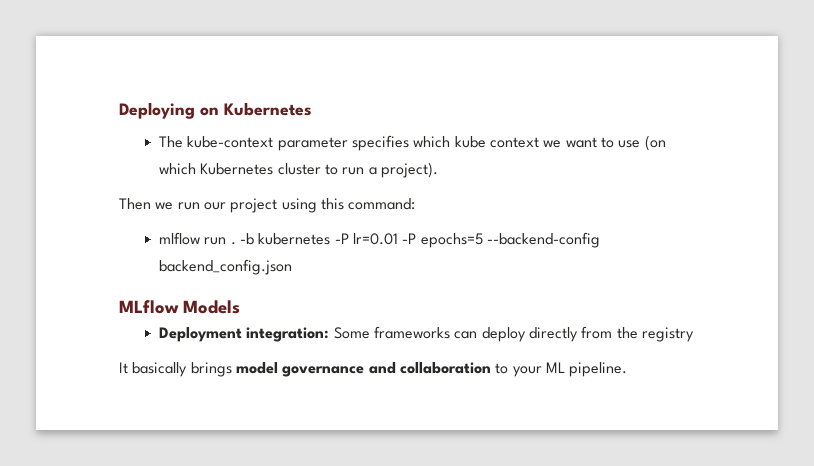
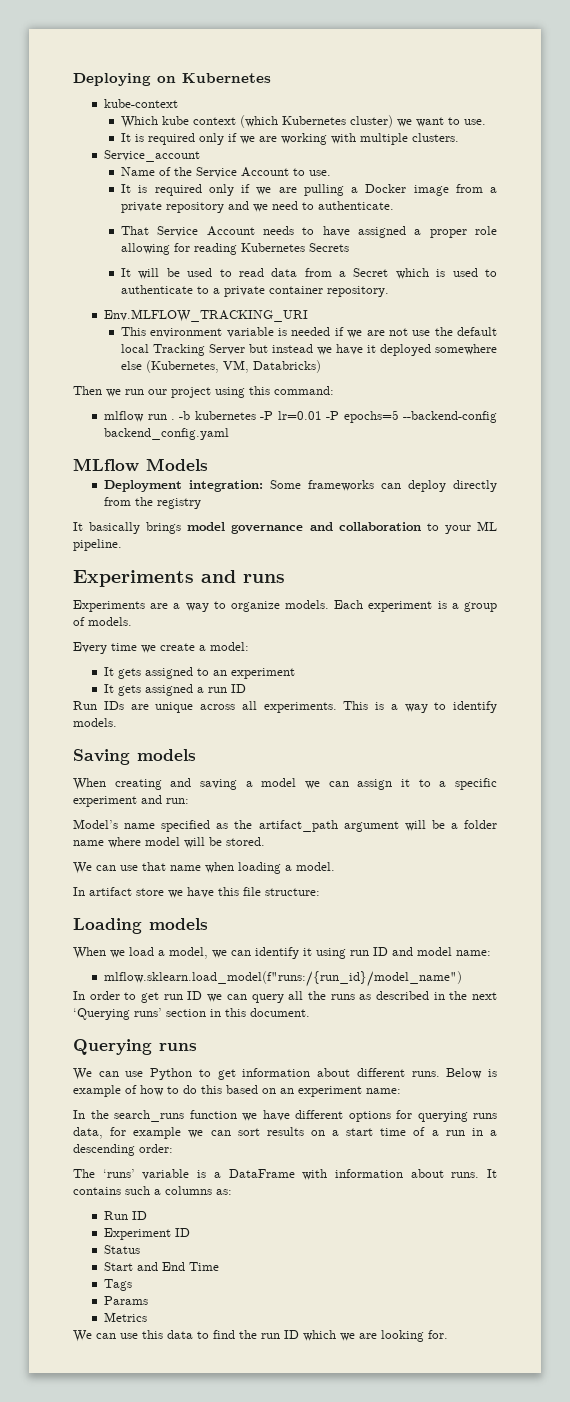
- The kube-context parameter specifies which kube context we want to use (on which Kubernetes cluster to run a project).
+ kube-context
+ Which kube context (which Kubernetes cluster) we want to use.
+ It is required only if we are working with multiple clusters.
+ Service_account
+ Name of the Service Account to use.
+ It is required only if we are pulling a Docker image from a private repository and we need to authenticate.
+ That Service Account needs to have assigned a proper role allowing for reading Kubernetes Secrets
+ It will be used to read data from a Secret which is used to authenticate to a private container repository.
+ Env.MLFLOW_TRACKING_URI
+ This environment variable is needed if we are not use the default local Tracking Server but instead we have it deployed somewhere else (Kubernetes, VM, Databricks)
- -b kubernetes -P lr=0.01 -P epochs=5 --backend-config backend_config.json
+ -b kubernetes -P lr=0.01 -P epochs=5 --backend-config backend_config.yaml
+ Experiments and runs
+ Experiments are a way to organize models. Each experiment is a group of models.
+ Every time we create a model:
+ It gets assigned to an experiment
+ It gets assigned a run ID
+ Run IDs are unique across all experiments. This is a way to identify models.
+ Saving models
+ When creating and saving a model we can assign it to a specific experiment and run:
+ Model’s name specified as the artifact_path argument will be a folder name where model will be stored.
+ We can use that name when loading a model.
+ In artifact store we have this file structure:
+ Loading models
+ When we load a model, we can identify it using run ID and model name:
+ mlflow.sklearn.load_model(f"runs:/{run_id}/model_name")
+ In order to get run ID we can query all the runs as described in the next ‘Querying runs’ section in this document.
+ Querying runs
+ We can use Python to get information about different runs. Below is example of how to do this based on an experiment name:
+ In the search_runs function we have different options for querying runs data, for example we can sort results on a start time of a run in a descending order:
+ The ‘runs’ variable is a DataFrame with information about runs. It contains such a columns as:
+ Run ID
+ Experiment ID
+ Status
+ Start and End Time
+ Tags
+ Params
+ Metrics
+ We can use this data to find the run ID which we are looking for.

